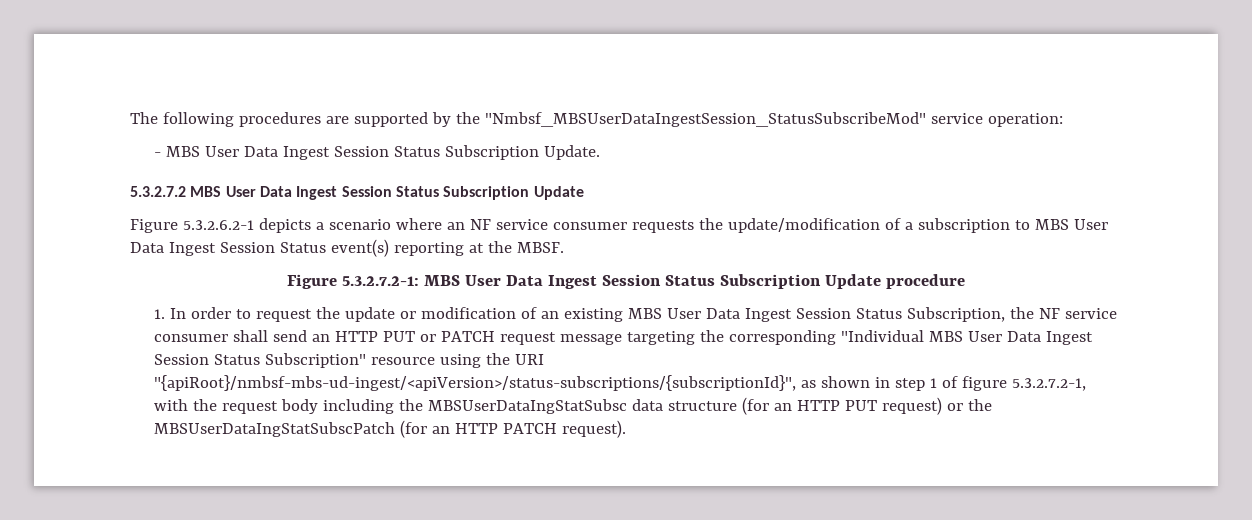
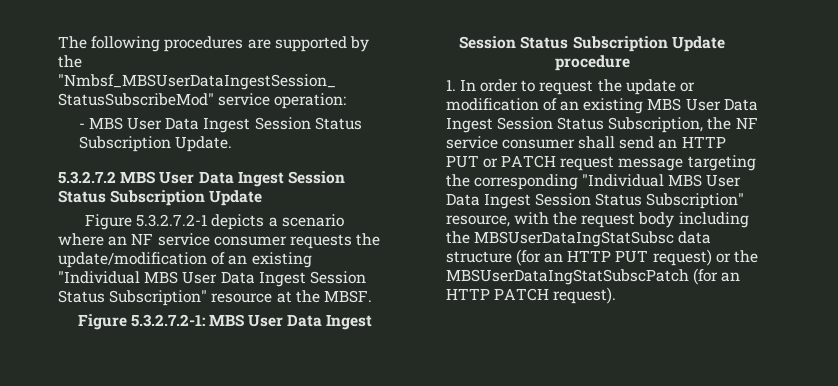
- Figure 5.3.2.6.2-1 depicts a scenario where an NF service consumer requests the update/modification of a subscription to MBS User Data Ingest Session Status event(s) reporting at the MBSF.
+ Figure 5.3.2.7.2-1 depicts a scenario where an NF service consumer requests the update/modification of an existing "Individual MBS User Data Ingest Session Status Subscription" resource at the MBSF.
- 1. In order to request the update or modification of an existing MBS User Data Ingest Session Status Subscription, the NF service consumer shall send an HTTP PUT or PATCH request message targeting the corresponding "Individual MBS User Data Ingest Session Status Subscription" resource using the URI "{apiRoot}/nmbsf-mbs-ud-ingest/<apiVersion>/status-subscriptions/{subscriptionId}", as shown in step 1 of figure 5.3.2.7.2-1, with the request body including the MBSUserDataIngStatSubsc data structure (for an HTTP PUT request) or the MBSUserDataIngStatSubscPatch (for an HTTP PATCH request).
+ 1. In order to request the update or modification of an existing MBS User Data Ingest Session Status Subscription, the NF service consumer shall send an HTTP PUT or PATCH request message targeting the corresponding "Individual MBS User Data Ingest Session Status Subscription" resource, with the request body including the MBSUserDataIngStatSubsc data structure (for an HTTP PUT request) or the MBSUserDataIngStatSubscPatch (for an HTTP PATCH request).

